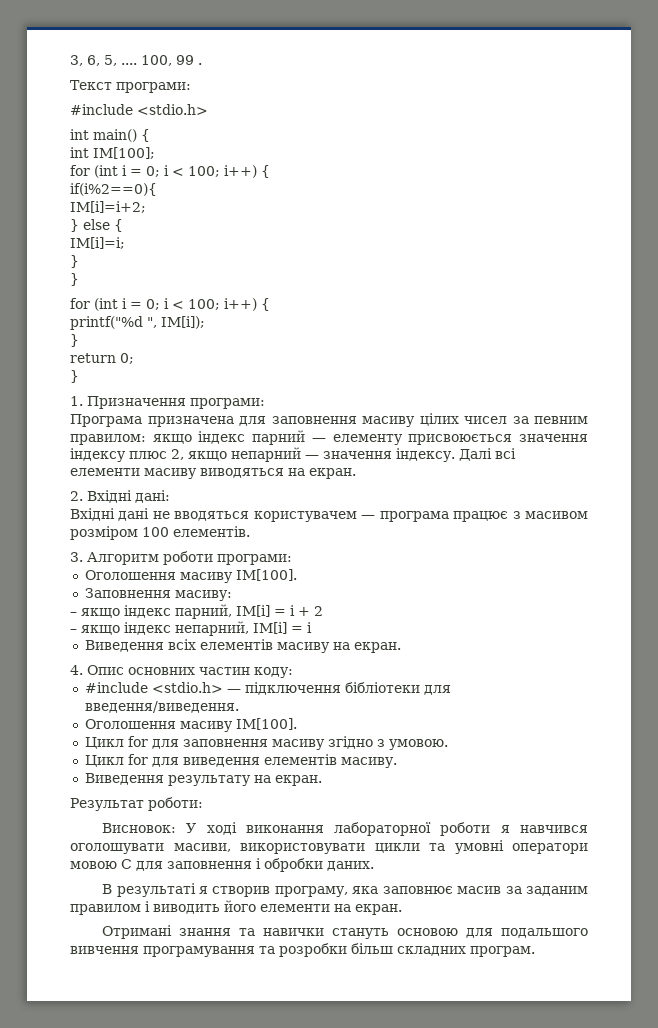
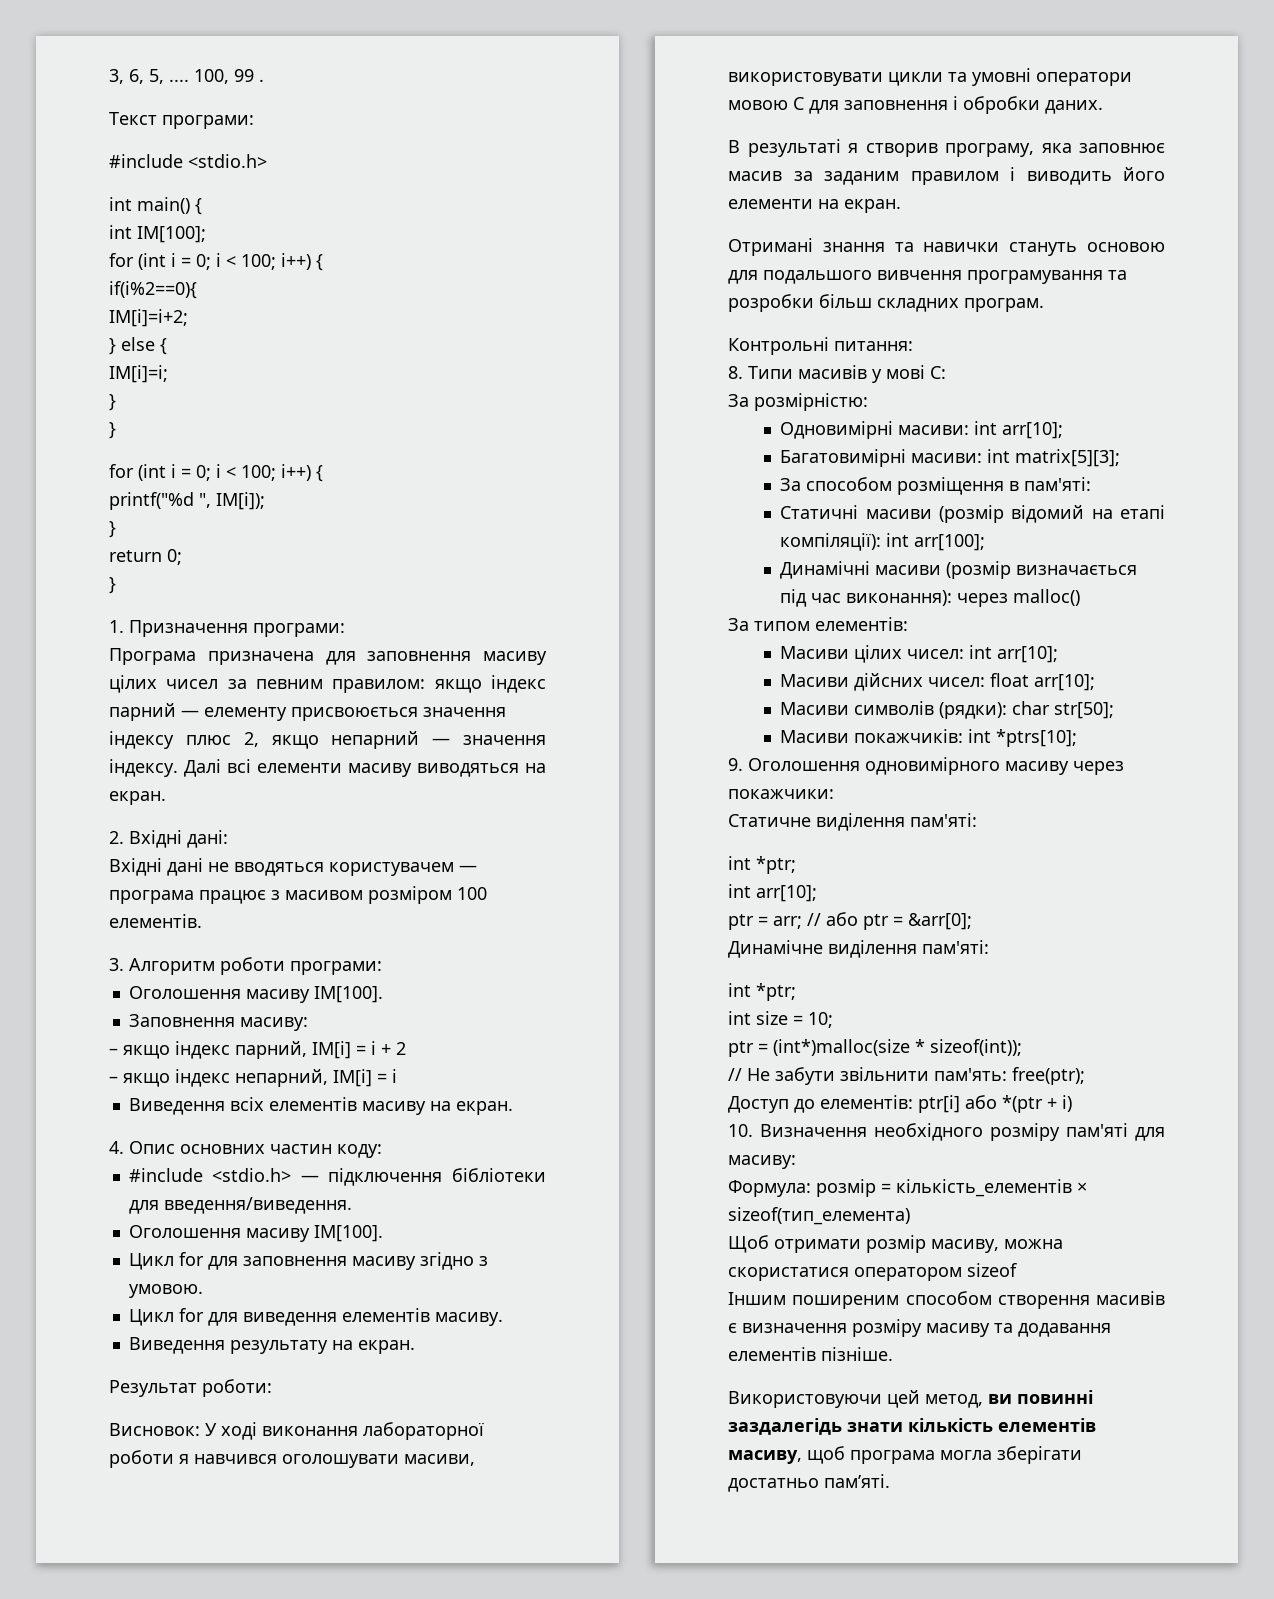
+ Контрольні питання:
+ 8. Типи масивів у мові C:
+ За розмірністю:
+ Одновимірні масиви: int arr[10];
+ Багатовимірні масиви: int matrix[5][3];
+ За способом розміщення в пам'яті:
+ Статичні масиви (розмір відомий на етапі компіляції): int arr[100];
+ Динамічні масиви (розмір визначається під час виконання): через malloc()
+ За типом елементів:
+ Масиви цілих чисел: int arr[10];
+ Масиви дійсних чисел: float arr[10];
+ Масиви символів (рядки): char str[50];
+ Масиви покажчиків: int *ptrs[10];
+ 9. Оголошення одновимірного масиву через покажчики:
+ Статичне виділення пам'яті:
+ int *ptr;
+ int arr[10];
+ ptr = arr; // або ptr = &arr[0];
+ Динамічне виділення пам'яті:
+ int *ptr;
+ int size = 10;
+ ptr = (int*)malloc(size * sizeof(int));
+ // Не забути звільнити пам'ять: free(ptr);
+ Доступ до елементів: ptr[i] або *(ptr + i)
+ 10. Визначення необхідного розміру пам'яті для масиву:
+ Формула: розмір = кількість_елементів × sizeof(тип_елемента)
+ Щоб отримати розмір масиву, можна скористатися оператором sizeof
+ Іншим поширеним способом створення масивів є визначення розміру масиву та додавання елементів пізніше.
+ Використовуючи цей метод, ви повинні заздалегідь знати кількість елементів масиву, щоб програма могла зберігати достатньо пам’яті.

